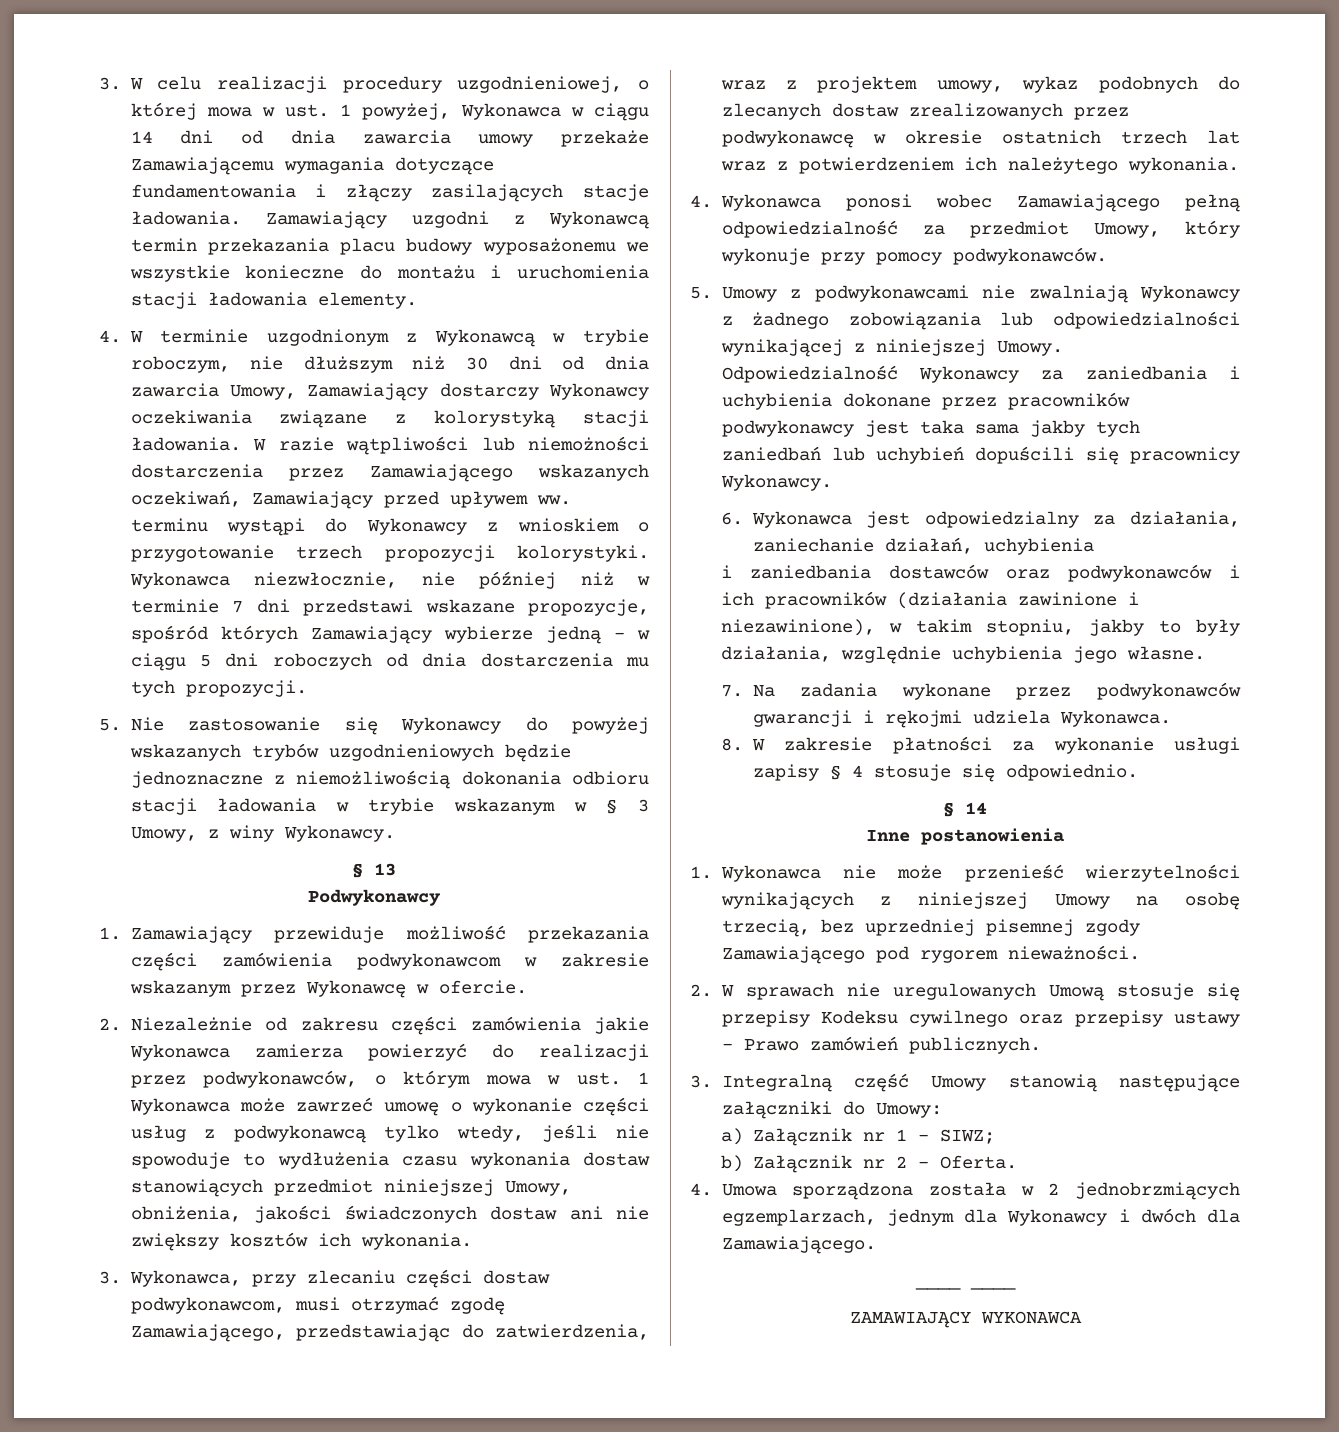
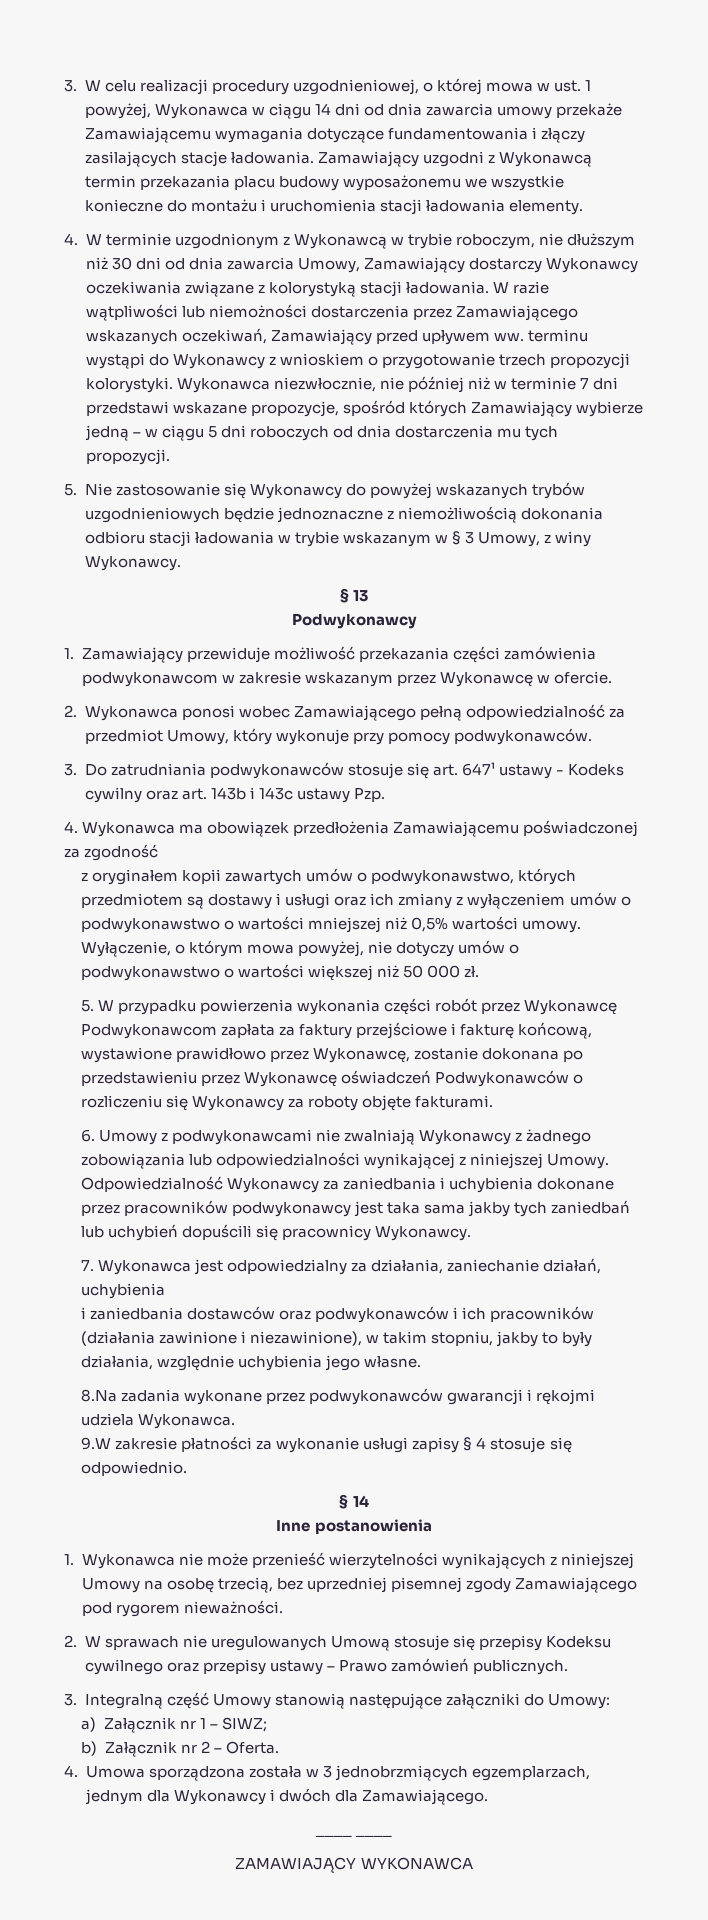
- 2. Niezależnie od zakresu części zamówienia jakie Wykonawca zamierza powierzyć do realizacji przez podwykonawców, o którym mowa w ust. 1 Wykonawca może zawrzeć umowę o wykonanie części usług z podwykonawcą tylko wtedy, jeśli nie spowoduje to wydłużenia czasu wykonania dostaw stanowiących przedmiot niniejszej Umowy, obniżenia, jakości świadczonych dostaw ani nie zwiększy kosztów ich wykonania.
- 3. Wykonawca, przy zlecaniu części dostaw podwykonawcom, musi otrzymać zgodę Zamawiającego, przedstawiając do zatwierdzenia, wraz z projektem umowy, wykaz podobnych do zlecanych dostaw zrealizowanych przez podwykonawcę w okresie ostatnich trzech lat wraz z potwierdzeniem ich należytego wykonania.
- 4. Wykonawca ponosi wobec Zamawiającego pełną odpowiedzialność za przedmiot Umowy, który wykonuje przy pomocy podwykonawców.
+ 2. Wykonawca ponosi wobec Zamawiającego pełną odpowiedzialność za przedmiot Umowy, który wykonuje przy pomocy podwykonawców.
- 5. Umowy z podwykonawcami nie zwalniają Wykonawcy z żadnego zobowiązania lub odpowiedzialności wynikającej z niniejszej Umowy.
+ 3. Do zatrudniania podwykonawców stosuje się art. 647¹ ustawy - Kodeks cywilny oraz art. 143b i 143c ustawy Pzp.
+ 4. Wykonawca ma obowiązek przedłożenia Zamawiającemu poświadczonej za zgodność
+ z oryginałem kopii zawartych umów o podwykonawstwo, których przedmiotem są dostawy i usługi oraz ich zmiany z wyłączeniem umów o podwykonawstwo o wartości mniejszej niż 0,5% wartości umowy. Wyłączenie, o którym mowa powyżej, nie dotyczy umów o podwykonawstwo o wartości większej niż 50 000 zł.
+ 5. W przypadku powierzenia wykonania części robót przez Wykonawcę Podwykonawcom zapłata za faktury przejściowe i fakturę końcową, wystawione prawidłowo przez Wykonawcę, zostanie dokonana po przedstawieniu przez Wykonawcę oświadczeń Podwykonawców o rozliczeniu się Wykonawcy za roboty objęte fakturami.
+ 6. Umowy z podwykonawcami nie zwalniają Wykonawcy z żadnego zobowiązania lub odpowiedzialności wynikającej z niniejszej Umowy.
- 6. Wykonawca jest odpowiedzialny za działania, zaniechanie działań, uchybienia
+ 7. Wykonawca jest odpowiedzialny za działania, zaniechanie działań, uchybienia
- 7. Na zadania wykonane przez podwykonawców gwarancji i rękojmi udziela Wykonawca.
+ 8.Na zadania wykonane przez podwykonawców gwarancji i rękojmi udziela Wykonawca.
- 8. W zakresie płatności za wykonanie usługi zapisy § 4 stosuje się odpowiednio.
+ 9.W zakresie płatności za wykonanie usługi zapisy § 4 stosuje się odpowiednio.
- 4. Umowa sporządzona została w 2 jednobrzmiących egzemplarzach, jednym dla Wykonawcy i dwóch dla Zamawiającego.
+ 4. Umowa sporządzona została w 3 jednobrzmiących egzemplarzach, jednym dla Wykonawcy i dwóch dla Zamawiającego.

